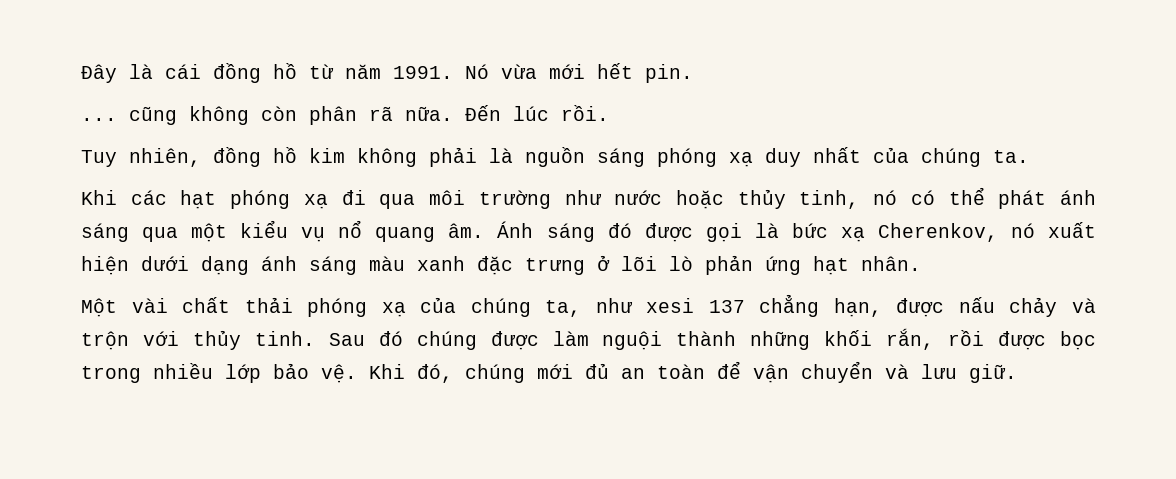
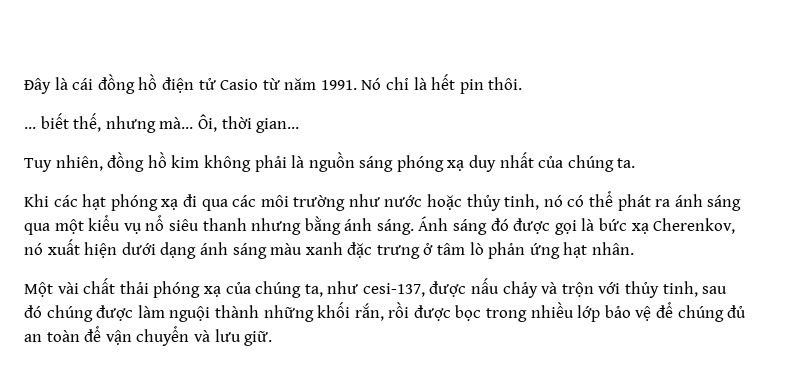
- Đây là cái đồng hồ từ năm 1991.
+ Đây là cái đồng hồ điện tử Casio từ năm 1991.
- Nó vừa mới hết pin.
- ... cũng không còn phân rã nữa. Đến lúc rồi.
+ Nó chỉ là hết pin thôi.
+ ... biết thế, nhưng mà... Ôi, thời gian...
- Khi các hạt phóng xạ đi qua môi trường như nước hoặc thủy tinh, nó có thể phát ánh sáng qua một kiểu vụ nổ quang âm.
+ Khi các hạt phóng xạ đi qua các môi trường như nước hoặc thủy tinh, nó có thể phát ra ánh sáng qua một kiểu vụ nổ siêu thanh nhưng bằng ánh sáng.
- Ánh sáng đó được gọi là bức xạ Cherenkov, nó xuất hiện dưới dạng ánh sáng màu xanh đặc trưng ở lõi lò phản ứng hạt nhân.
+ Ánh sáng đó được gọi là bức xạ Cherenkov, nó xuất hiện dưới dạng ánh sáng màu xanh đặc trưng ở tâm lò phản ứng hạt nhân.
- Một vài chất thải phóng xạ của chúng ta, như xesi 137 chẳng hạn, được nấu chảy và trộn với thủy tinh. Sau đó chúng được làm nguội thành những khối rắn, rồi được bọc trong nhiều lớp bảo vệ. Khi đó, chúng mới đủ an toàn để vận chuyển và lưu giữ.
+ Một vài chất thải phóng xạ của chúng ta, như cesi-137, được nấu chảy và trộn với thủy tinh, sau đó chúng được làm nguội thành những khối rắn, rồi được bọc trong nhiều lớp bảo vệ để chúng đủ an toàn để vận chuyển và lưu giữ.

